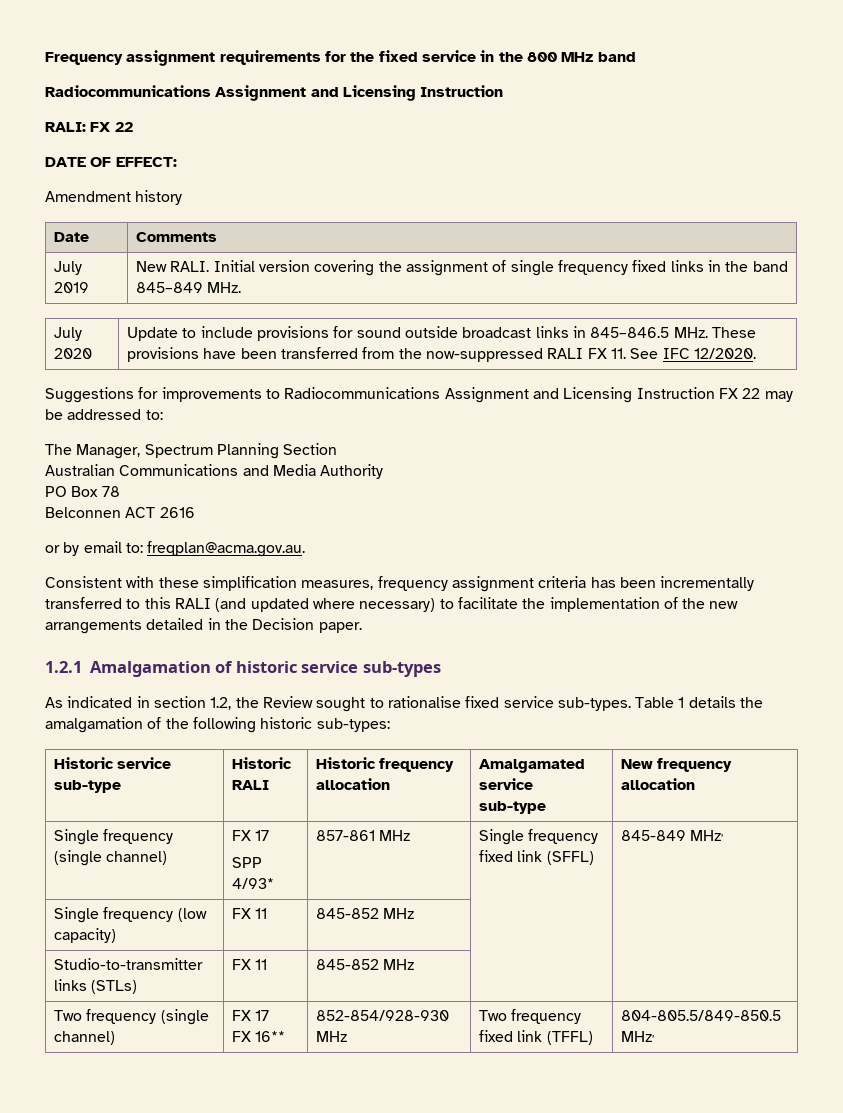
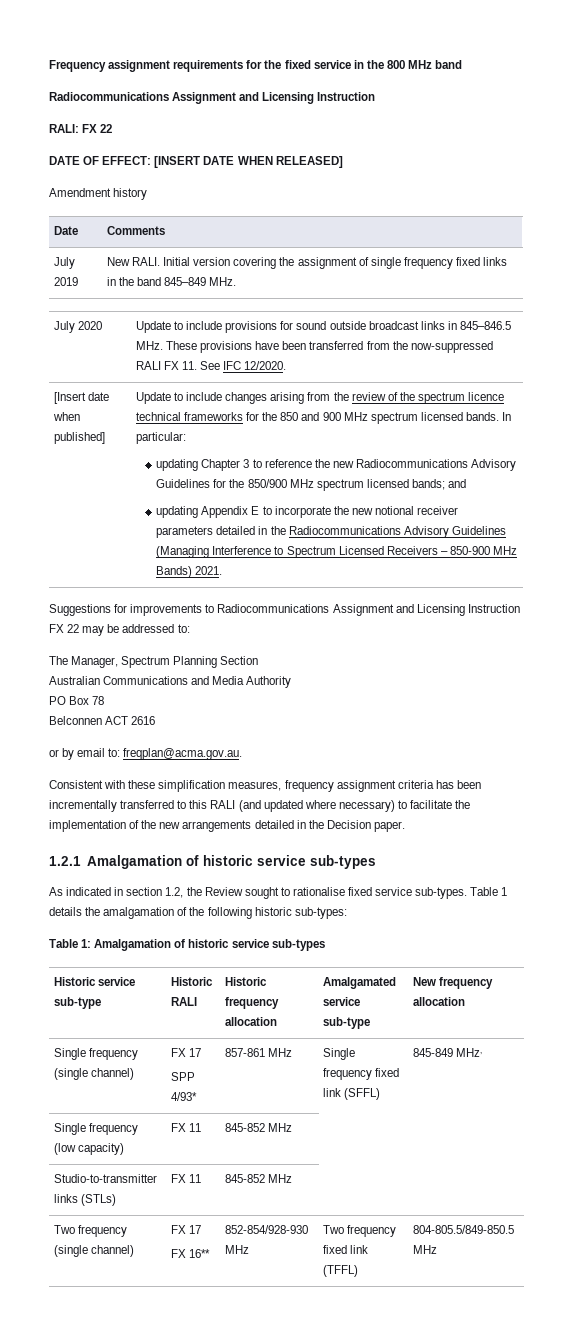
- DATE OF EFFECT:
+ DATE OF EFFECT: [INSERT DATE WHEN RELEASED]
+ [Insert date when published] | Update to include changes arising from the review of the spectrum licence technical frameworks for the 850 and 900 MHz spectrum licensed bands. In particular:
+ updating Chapter 3 to reference the new Radiocommunications Advisory Guidelines for the 850/900 MHz spectrum licensed bands; and
+ updating Appendix E to incorporate the new notional receiver parameters detailed in the Radiocommunications Advisory Guidelines (Managing Interference to Spectrum Licensed Receivers – 850-900 MHz Bands) 2021.
+ Table 1: Amalgamation of historic service sub-types
  Two frequency (single channel) | FX 17
- FX 16** | 852-854/928-930 MHz | Two frequency fixed link (TFFL) | 804-805.5/849-850.5 MHz,
+ FX 16** | 852-854/928-930 MHz | Two frequency fixed link (TFFL) | 804-805.5/849-850.5 MHz

